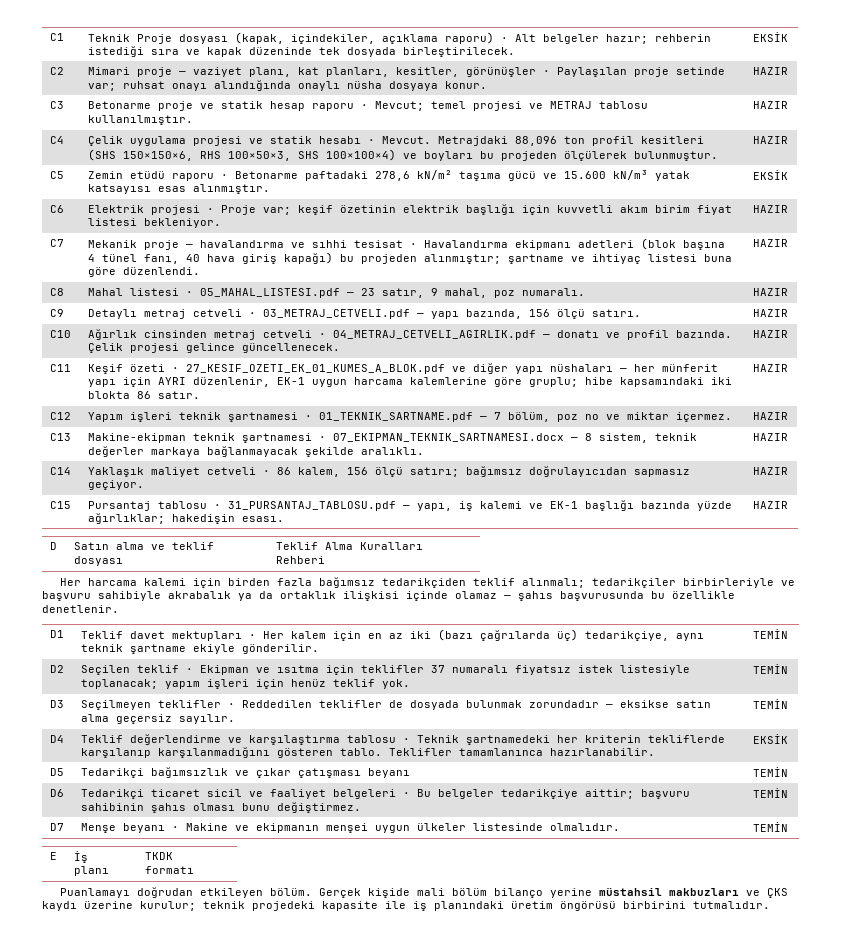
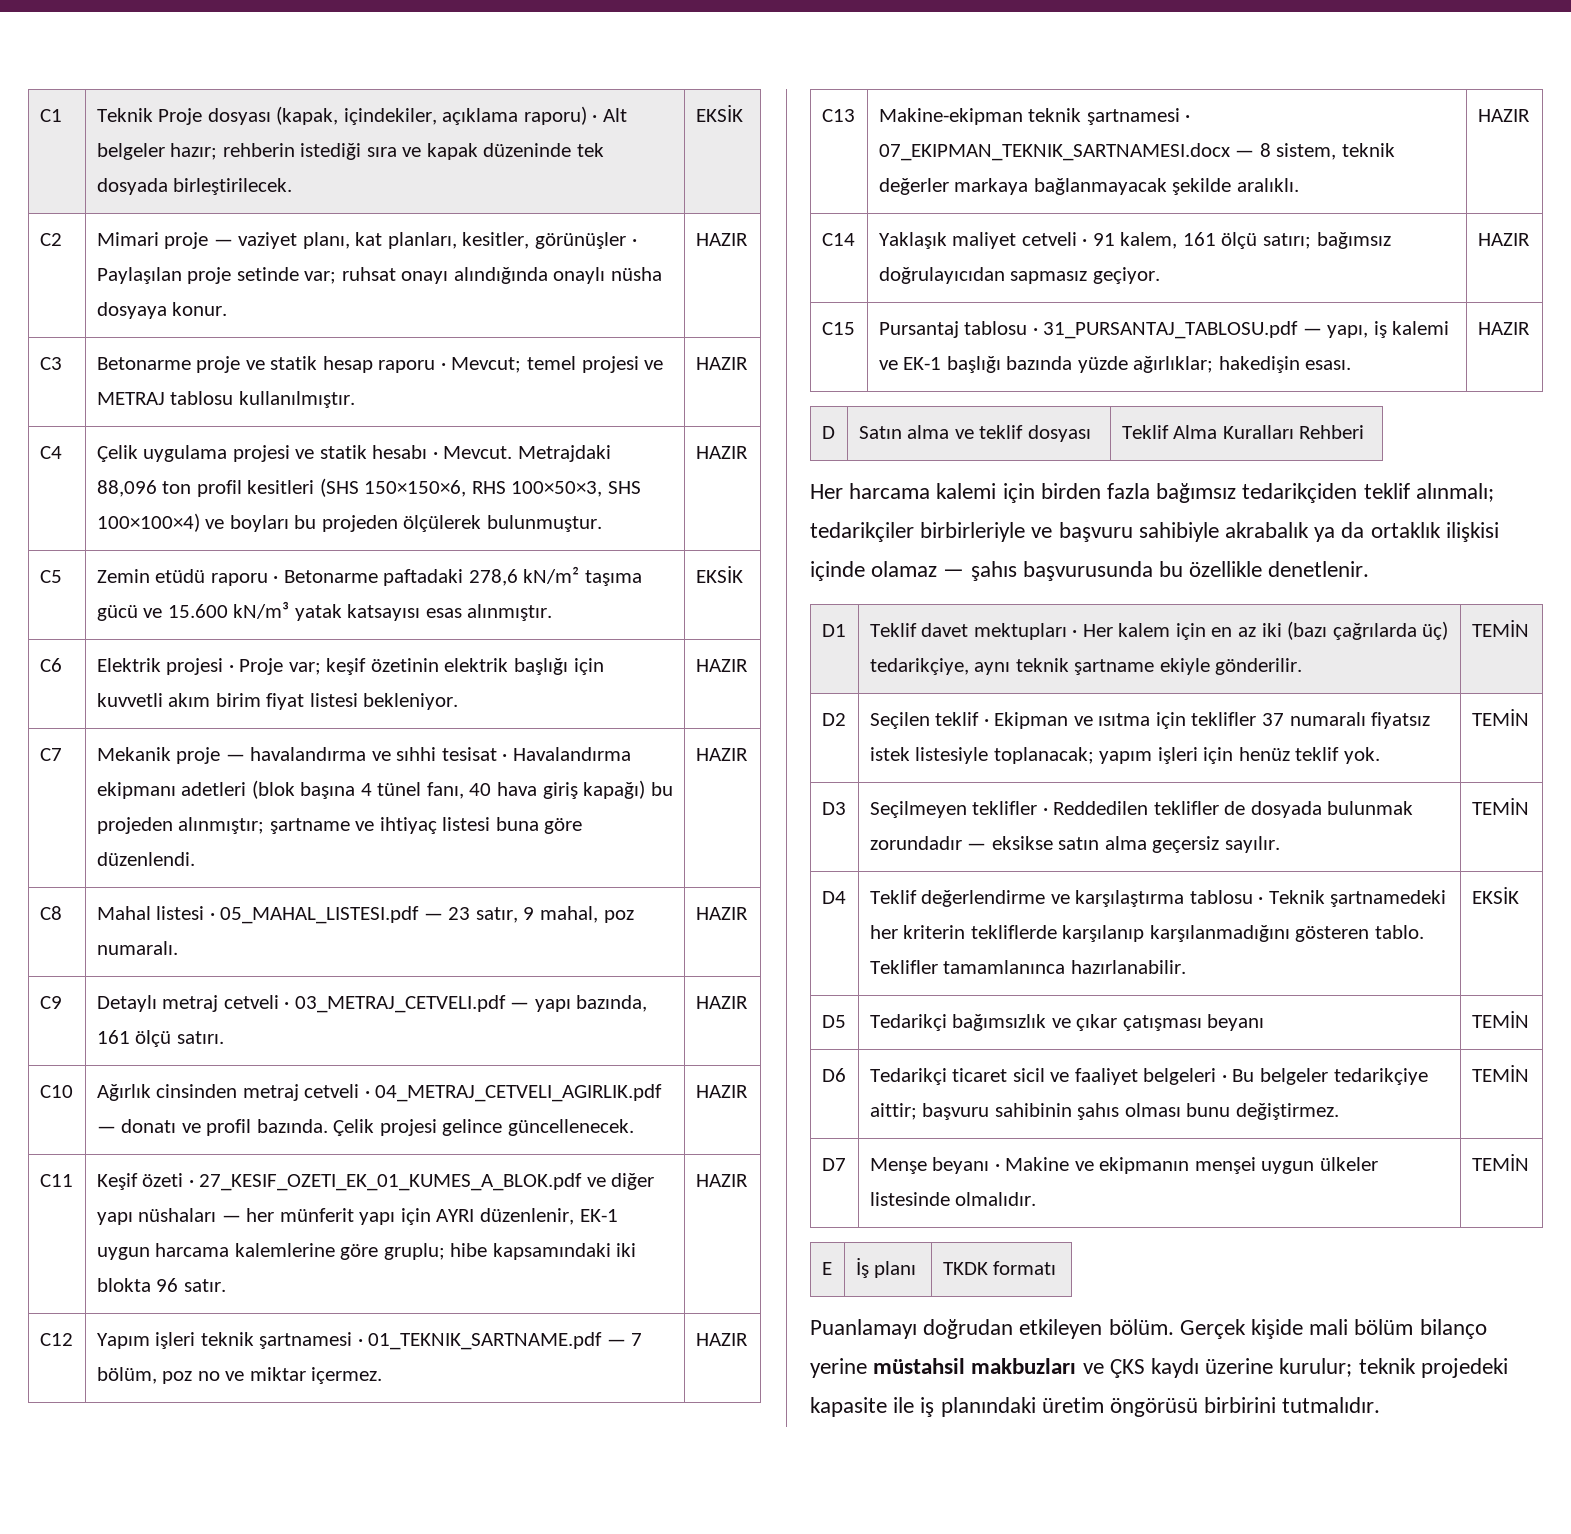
- C9 | Detaylı metraj cetveli · 03_METRAJ_CETVELI.pdf — yapı bazında, 156 ölçü satırı. | HAZIR
+ C9 | Detaylı metraj cetveli · 03_METRAJ_CETVELI.pdf — yapı bazında, 161 ölçü satırı. | HAZIR
- C11 | Keşif özeti · 27_KESIF_OZETI_EK_01_KUMES_A_BLOK.pdf ve diğer yapı nüshaları — her münferit yapı için AYRI düzenlenir, EK-1 uygun harcama kalemlerine göre gruplu; hibe kapsamındaki iki blokta 86 satır. | HAZIR
+ C11 | Keşif özeti · 27_KESIF_OZETI_EK_01_KUMES_A_BLOK.pdf ve diğer yapı nüshaları — her münferit yapı için AYRI düzenlenir, EK-1 uygun harcama kalemlerine göre gruplu; hibe kapsamındaki iki blokta 96 satır. | HAZIR
- C14 | Yaklaşık maliyet cetveli · 86 kalem, 156 ölçü satırı; bağımsız doğrulayıcıdan sapmasız geçiyor. | HAZIR
+ C14 | Yaklaşık maliyet cetveli · 91 kalem, 161 ölçü satırı; bağımsız doğrulayıcıdan sapmasız geçiyor. | HAZIR

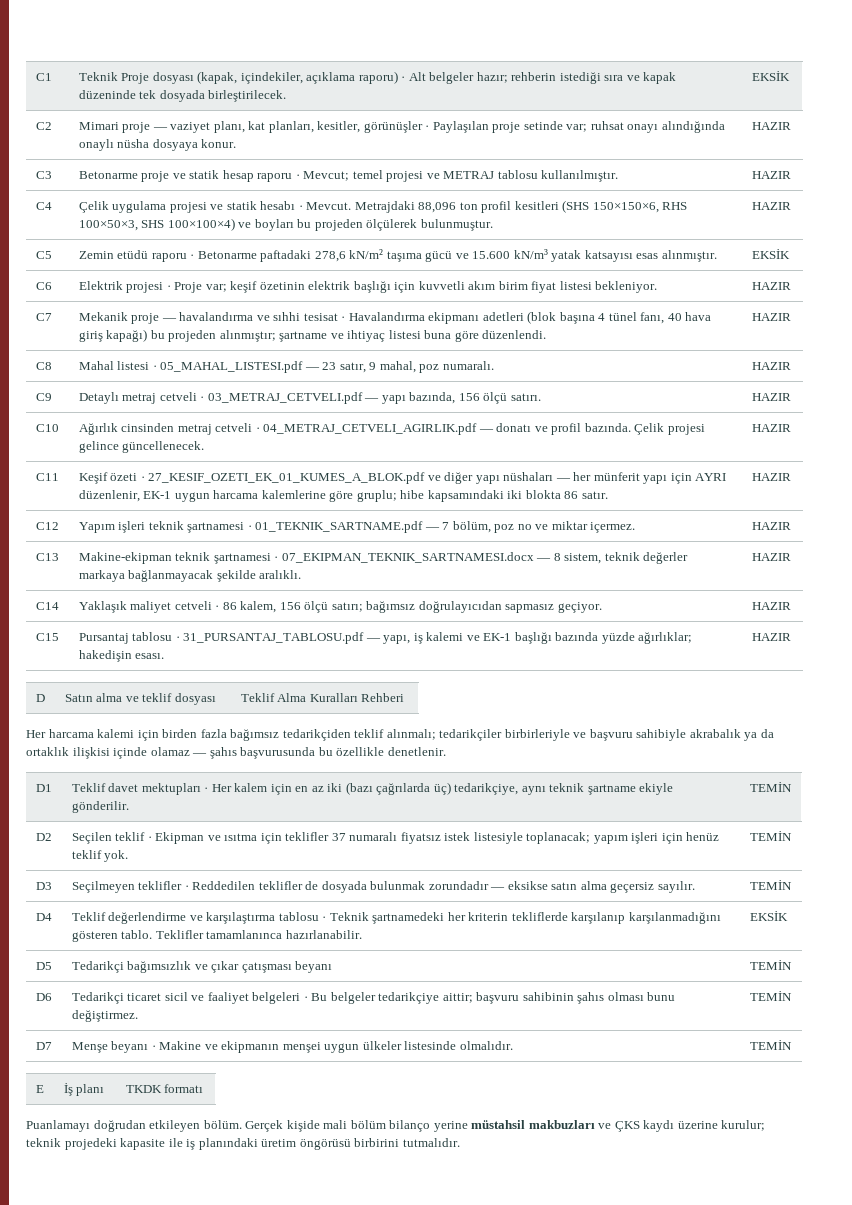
- C9 | Detaylı metraj cetveli · 03_METRAJ_CETVELI.pdf — yapı bazında, 161 ölçü satırı. | HAZIR
+ C9 | Detaylı metraj cetveli · 03_METRAJ_CETVELI.pdf — yapı bazında, 156 ölçü satırı. | HAZIR
- C11 | Keşif özeti · 27_KESIF_OZETI_EK_01_KUMES_A_BLOK.pdf ve diğer yapı nüshaları — her münferit yapı için AYRI düzenlenir, EK-1 uygun harcama kalemlerine göre gruplu; hibe kapsamındaki iki blokta 96 satır. | HAZIR
+ C11 | Keşif özeti · 27_KESIF_OZETI_EK_01_KUMES_A_BLOK.pdf ve diğer yapı nüshaları — her münferit yapı için AYRI düzenlenir, EK-1 uygun harcama kalemlerine göre gruplu; hibe kapsamındaki iki blokta 86 satır. | HAZIR
- C14 | Yaklaşık maliyet cetveli · 91 kalem, 161 ölçü satırı; bağımsız doğrulayıcıdan sapmasız geçiyor. | HAZIR
+ C14 | Yaklaşık maliyet cetveli · 86 kalem, 156 ölçü satırı; bağımsız doğrulayıcıdan sapmasız geçiyor. | HAZIR

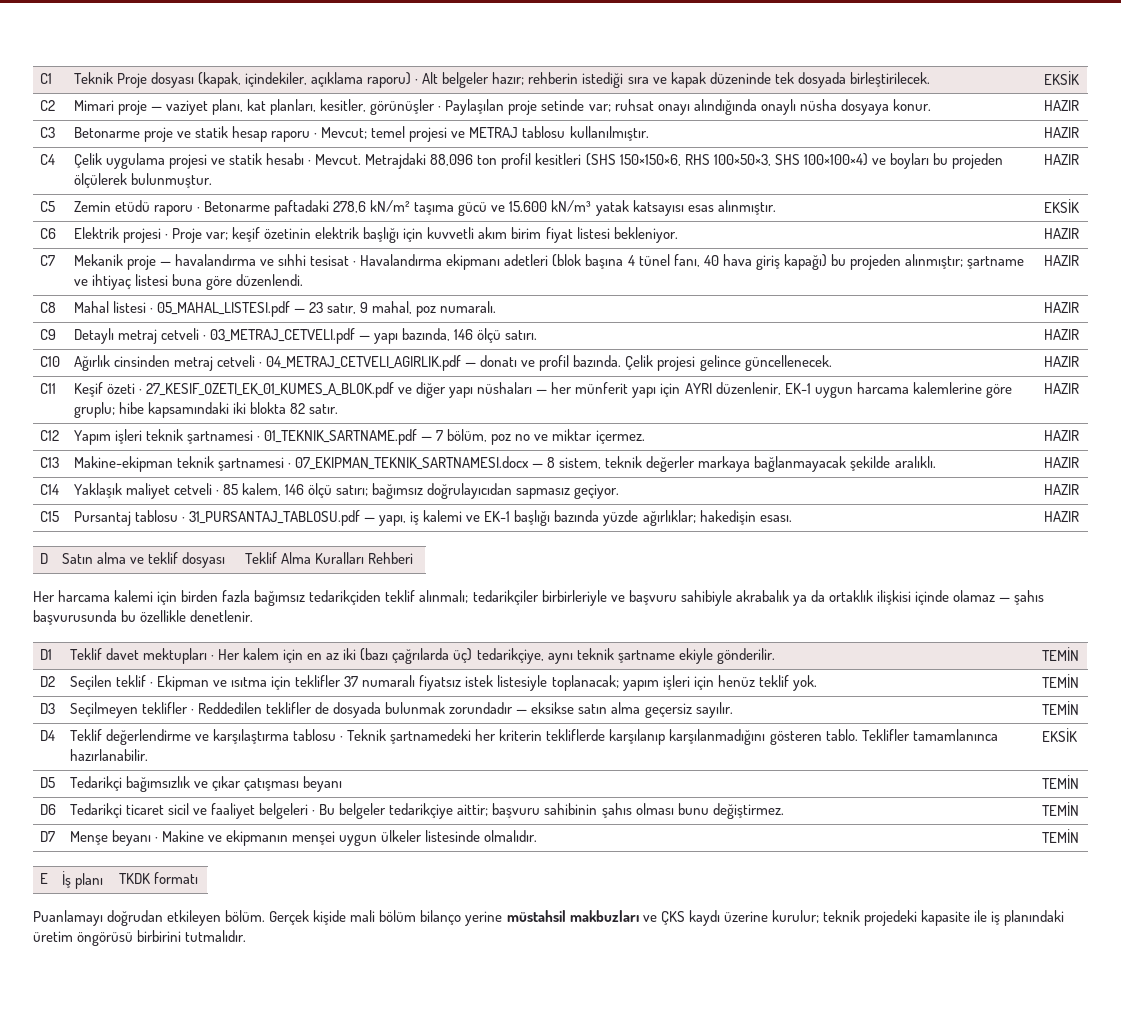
- C9 | Detaylı metraj cetveli · 03_METRAJ_CETVELI.pdf — yapı bazında, 156 ölçü satırı. | HAZIR
+ C9 | Detaylı metraj cetveli · 03_METRAJ_CETVELI.pdf — yapı bazında, 146 ölçü satırı. | HAZIR
- C11 | Keşif özeti · 27_KESIF_OZETI_EK_01_KUMES_A_BLOK.pdf ve diğer yapı nüshaları — her münferit yapı için AYRI düzenlenir, EK-1 uygun harcama kalemlerine göre gruplu; hibe kapsamındaki iki blokta 86 satır. | HAZIR
+ C11 | Keşif özeti · 27_KESIF_OZETI_EK_01_KUMES_A_BLOK.pdf ve diğer yapı nüshaları — her münferit yapı için AYRI düzenlenir, EK-1 uygun harcama kalemlerine göre gruplu; hibe kapsamındaki iki blokta 82 satır. | HAZIR
- C14 | Yaklaşık maliyet cetveli · 86 kalem, 156 ölçü satırı; bağımsız doğrulayıcıdan sapmasız geçiyor. | HAZIR
+ C14 | Yaklaşık maliyet cetveli · 85 kalem, 146 ölçü satırı; bağımsız doğrulayıcıdan sapmasız geçiyor. | HAZIR

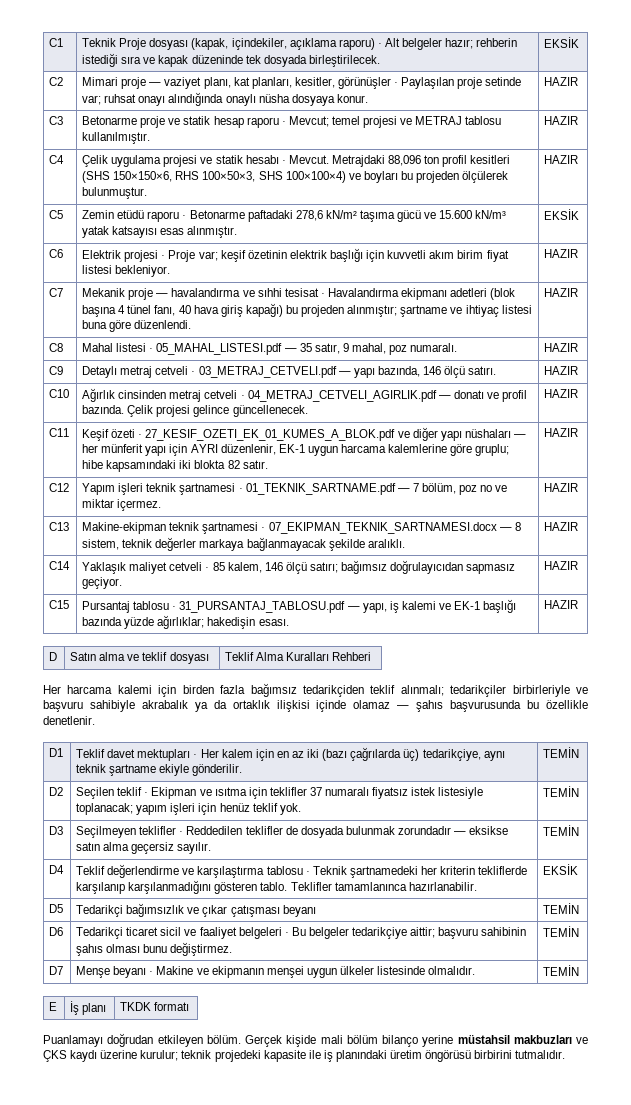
- C8 | Mahal listesi · 05_MAHAL_LISTESI.pdf — 23 satır, 9 mahal, poz numaralı. | HAZIR
+ C8 | Mahal listesi · 05_MAHAL_LISTESI.pdf — 35 satır, 9 mahal, poz numaralı. | HAZIR

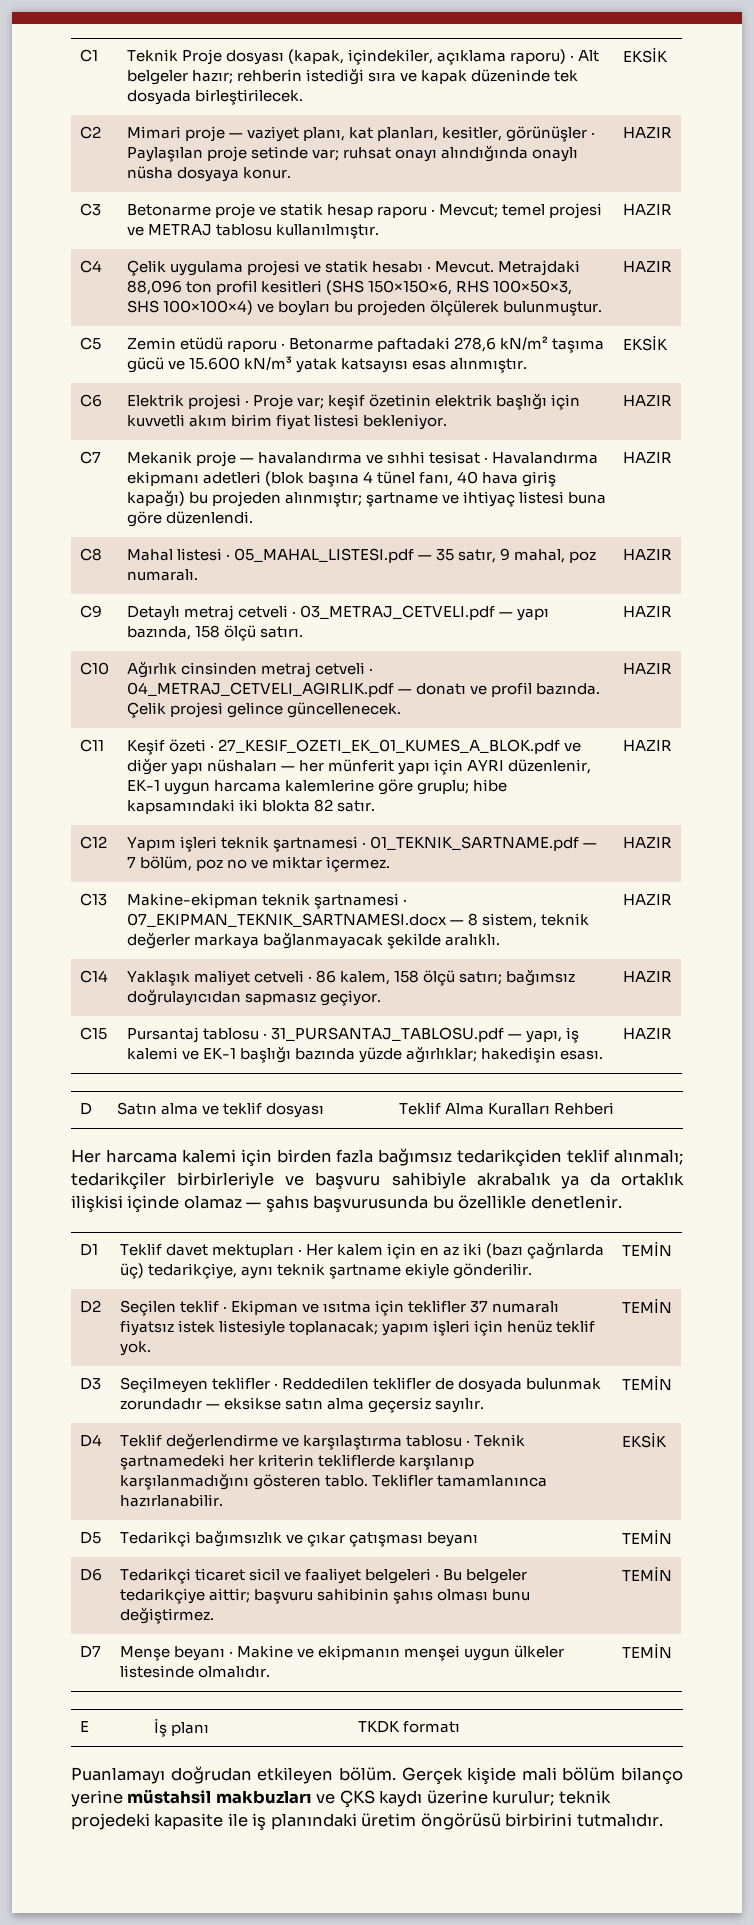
- C9 | Detaylı metraj cetveli · 03_METRAJ_CETVELI.pdf — yapı bazında, 146 ölçü satırı. | HAZIR
+ C9 | Detaylı metraj cetveli · 03_METRAJ_CETVELI.pdf — yapı bazında, 158 ölçü satırı. | HAZIR
- C14 | Yaklaşık maliyet cetveli · 85 kalem, 146 ölçü satırı; bağımsız doğrulayıcıdan sapmasız geçiyor. | HAZIR
+ C14 | Yaklaşık maliyet cetveli · 86 kalem, 158 ölçü satırı; bağımsız doğrulayıcıdan sapmasız geçiyor. | HAZIR

